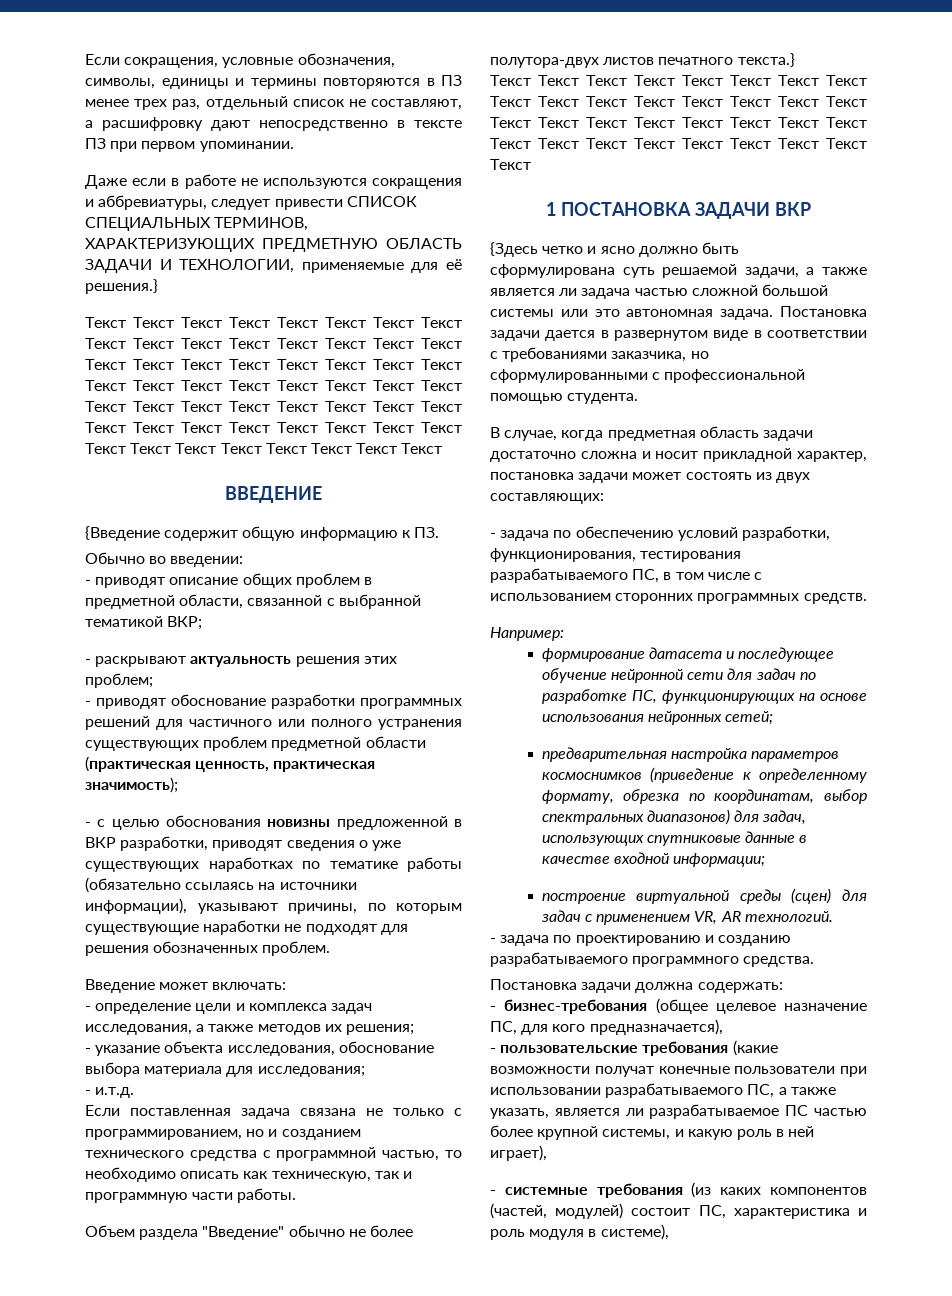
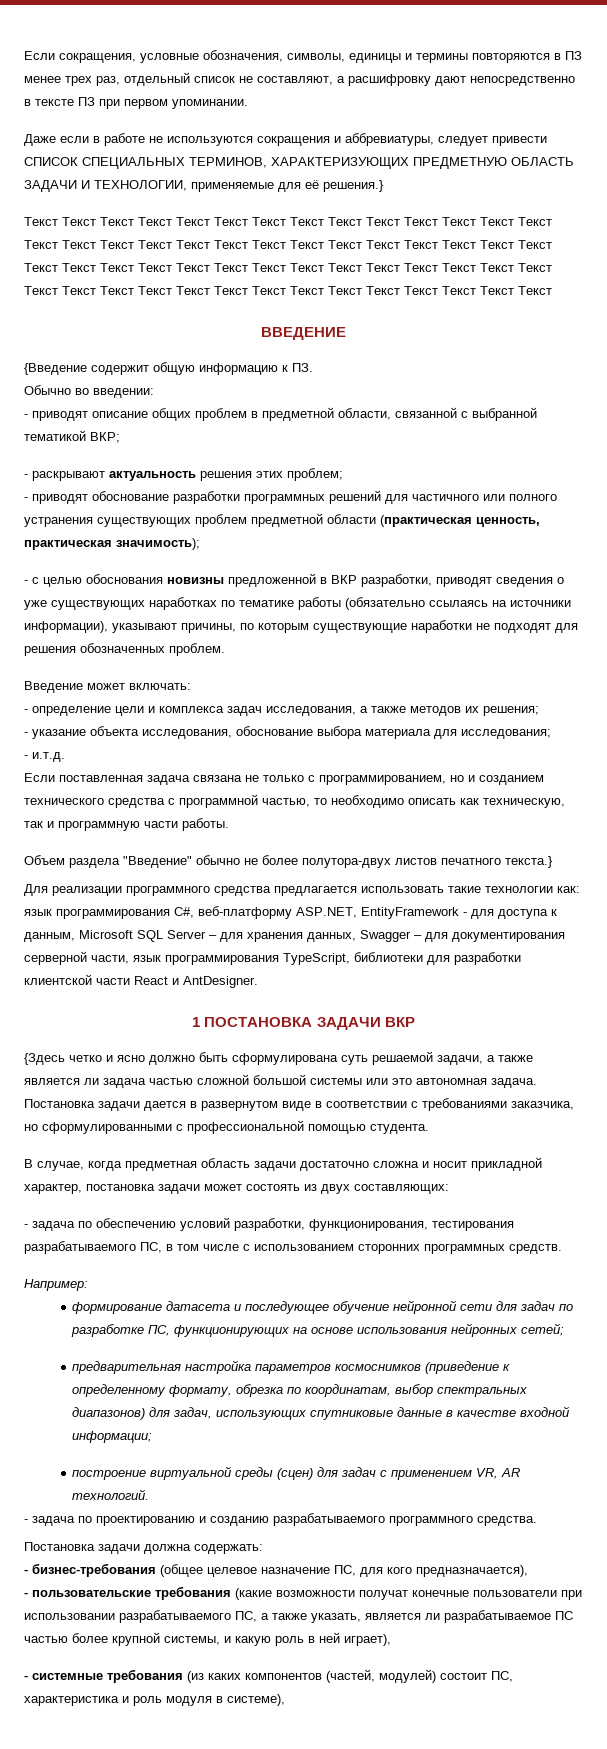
  Объем раздела "Введение" обычно не более полутора-двух листов печатного текста.}
- Текст Текст Текст Текст Текст Текст Текст Текст Текст Текст Текст Текст Текст Текст Текст Текст Текст Текст Текст Текст Текст Текст Текст Текст Текст Текст Текст Текст Текст Текст Текст Текст Текст
+ Для реализации программного средства предлагается использовать такие технологии как: язык программирования C#, веб-платформу ASP.NET, EntityFramework - для доступа к данным, Microsoft SQL Server – для хранения данных, Swagger – для документирования серверной части, язык программирования TypeScript, библиотеки для разработки клиентской части React и AntDesigner.

